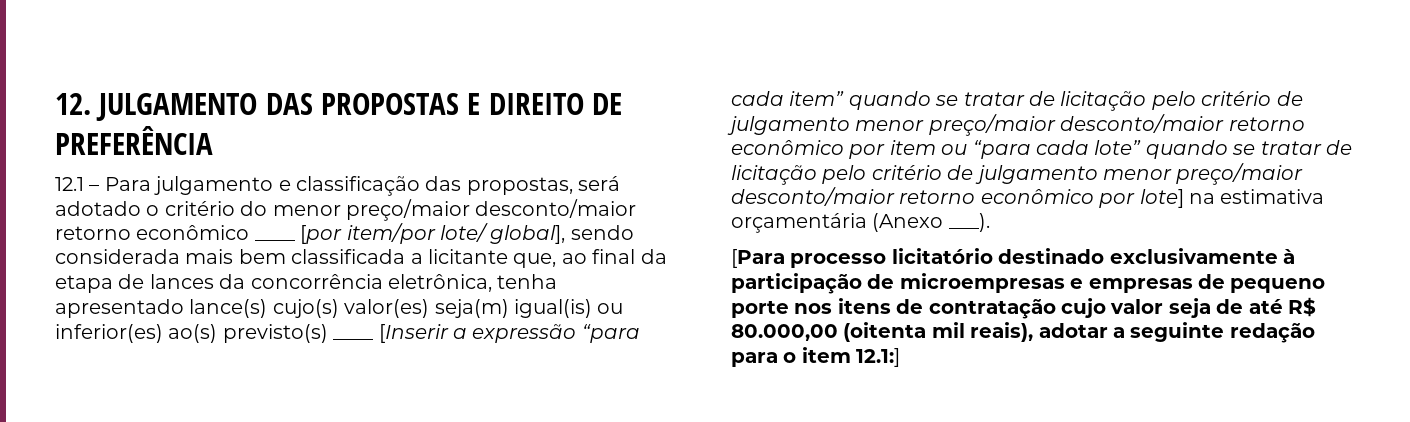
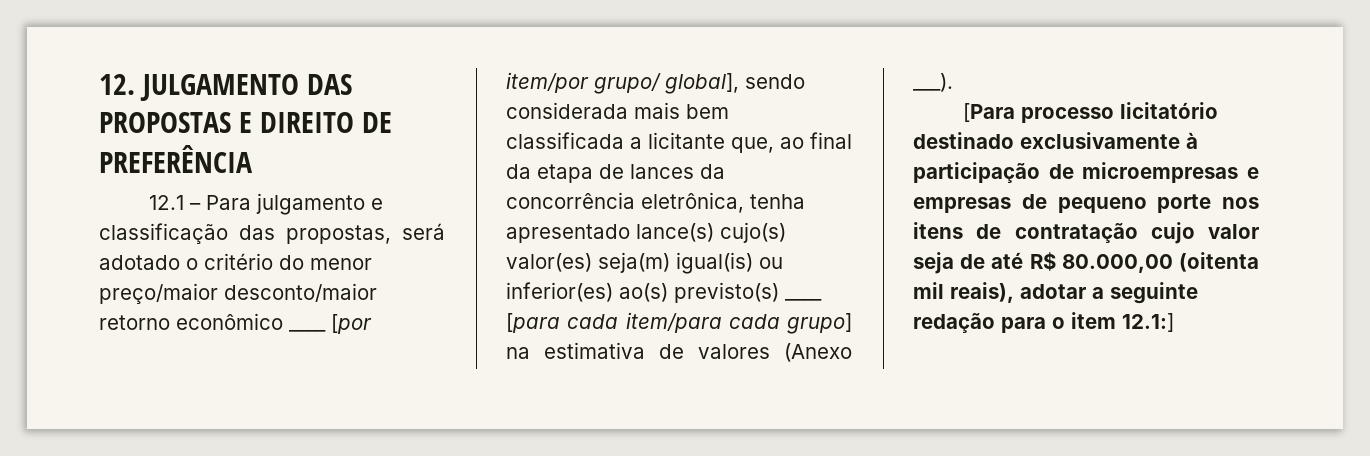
- 12.1 – Para julgamento e classificação das propostas, será adotado o critério do menor preço/maior desconto/maior retorno econômico ____ [por item/por lote/ global], sendo considerada mais bem classificada a licitante que, ao final da etapa de lances da concorrência eletrônica, tenha apresentado lance(s) cujo(s) valor(es) seja(m) igual(is) ou inferior(es) ao(s) previsto(s) ____ [Inserir a expressão “para cada item” quando se tratar de licitação pelo critério de julgamento menor preço/maior desconto/maior retorno econômico por item ou “para cada lote” quando se tratar de licitação pelo critério de julgamento menor preço/maior desconto/maior retorno econômico por lote] na estimativa orçamentária (Anexo ___).
+ 12.1 – Para julgamento e classificação das propostas, será adotado o critério do menor preço/maior desconto/maior retorno econômico ____ [por item/por grupo/ global], sendo considerada mais bem classificada a licitante que, ao final da etapa de lances da concorrência eletrônica, tenha apresentado lance(s) cujo(s) valor(es) seja(m) igual(is) ou inferior(es) ao(s) previsto(s) ____ [para cada item/para cada grupo] na estimativa de valores (Anexo ___).

